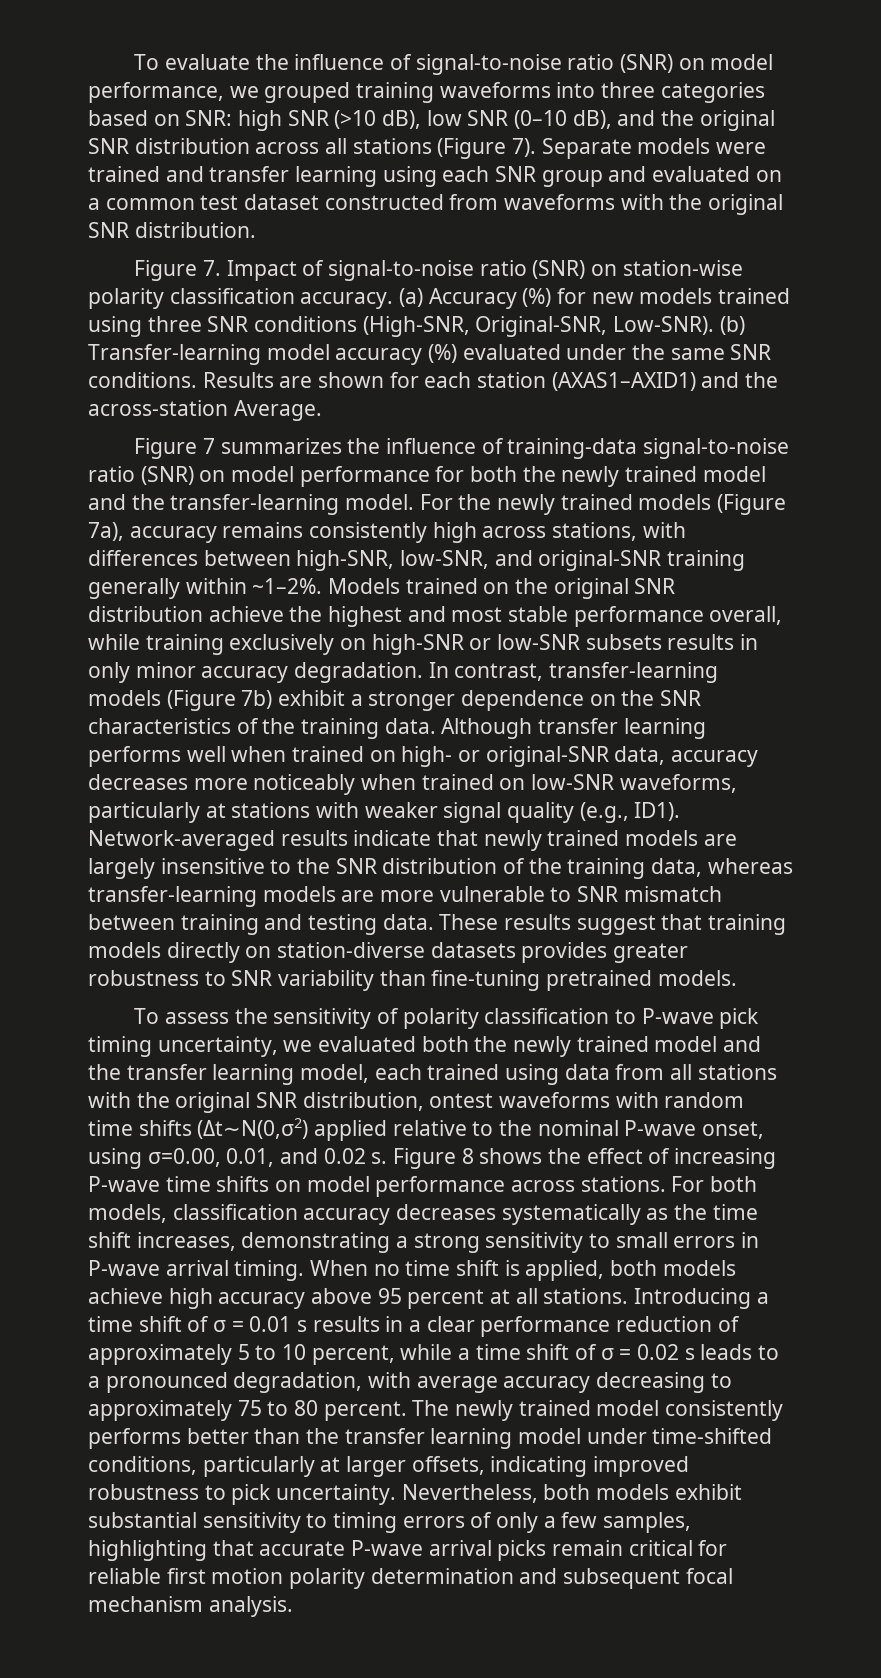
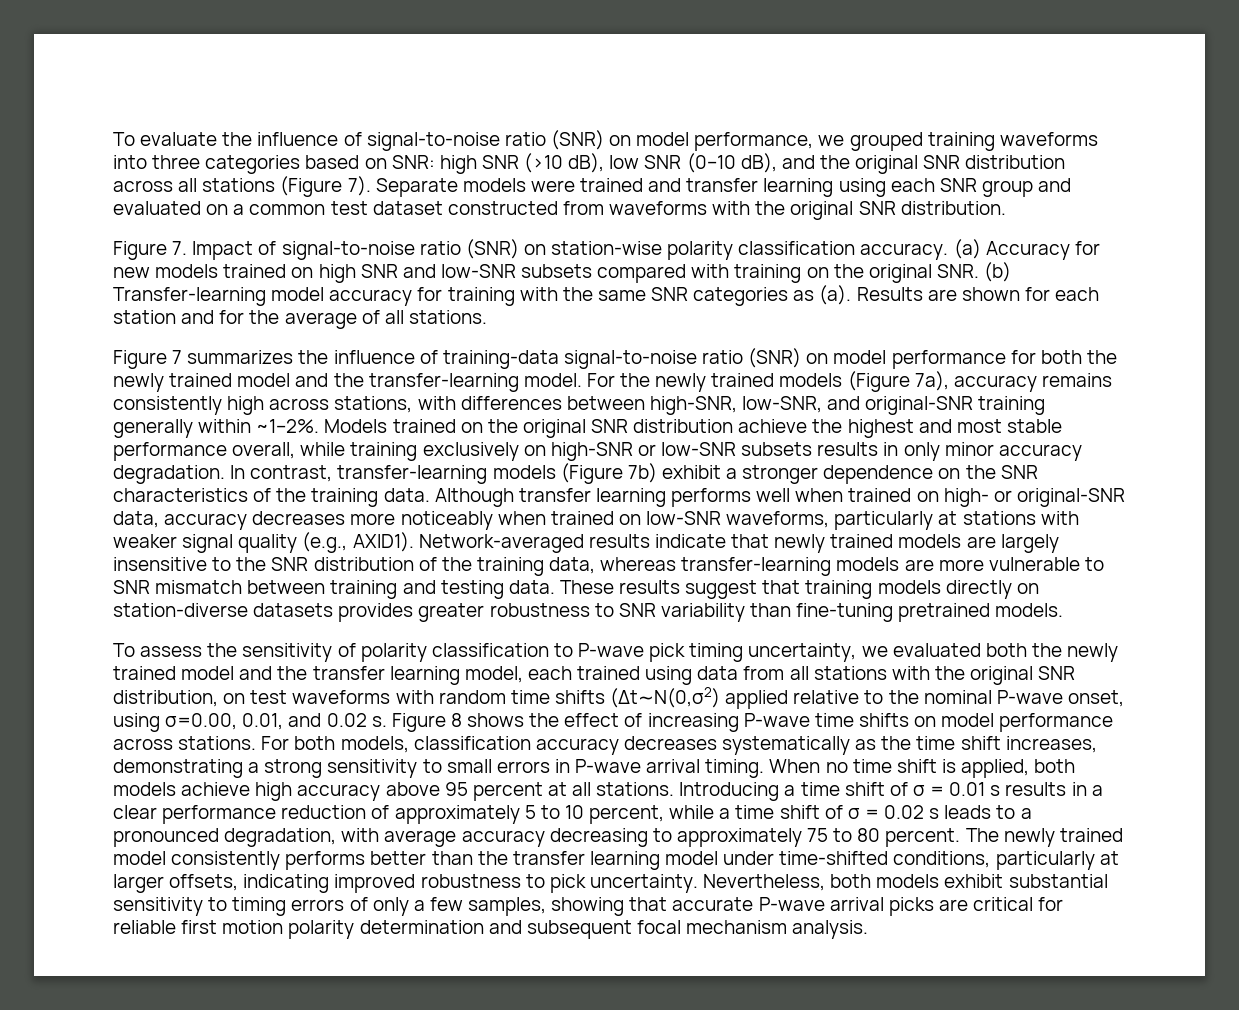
- (a) Accuracy (%) for new models trained using three SNR conditions (High-SNR, Original-SNR, Low-SNR). (b) Transfer-learning model accuracy (%) evaluated under the same SNR conditions.
+ (a) Accuracy for new models trained on high SNR and low-SNR subsets compared with training on the original SNR. (b) Transfer-learning model accuracy for training with the same SNR categories as (a).
- Results are shown for each station (AXAS1–AXID1) and the across-station Average.
+ Results are shown for each station and for the average of all stations.
- Although transfer learning performs well when trained on high- or original-SNR data, accuracy decreases more noticeably when trained on low-SNR waveforms, particularly at stations with weaker signal quality (e.g., ID1).
+ Although transfer learning performs well when trained on high- or original-SNR data, accuracy decreases more noticeably when trained on low-SNR waveforms, particularly at stations with weaker signal quality (e.g., AXID1).
- To assess the sensitivity of polarity classification to P-wave pick timing uncertainty, we evaluated both the newly trained model and the transfer learning model, each trained using data from all stations with the original SNR distribution, ontest waveforms with random time shifts (Δt∼N(0,σ2) applied relative to the nominal P-wave onset, using σ=0.00, 0.01, and 0.02 s.
+ To assess the sensitivity of polarity classification to P-wave pick timing uncertainty, we evaluated both the newly trained model and the transfer learning model, each trained using data from all stations with the original SNR distribution, on test waveforms with random time shifts (Δt∼N(0,σ2) applied relative to the nominal P-wave onset, using σ=0.00, 0.01, and 0.02 s.
- Nevertheless, both models exhibit substantial sensitivity to timing errors of only a few samples, highlighting that accurate P-wave arrival picks remain critical for reliable first motion polarity determination and subsequent focal mechanism analysis.
+ Nevertheless, both models exhibit substantial sensitivity to timing errors of only a few samples, showing that accurate P-wave arrival picks are critical for reliable first motion polarity determination and subsequent focal mechanism analysis.

